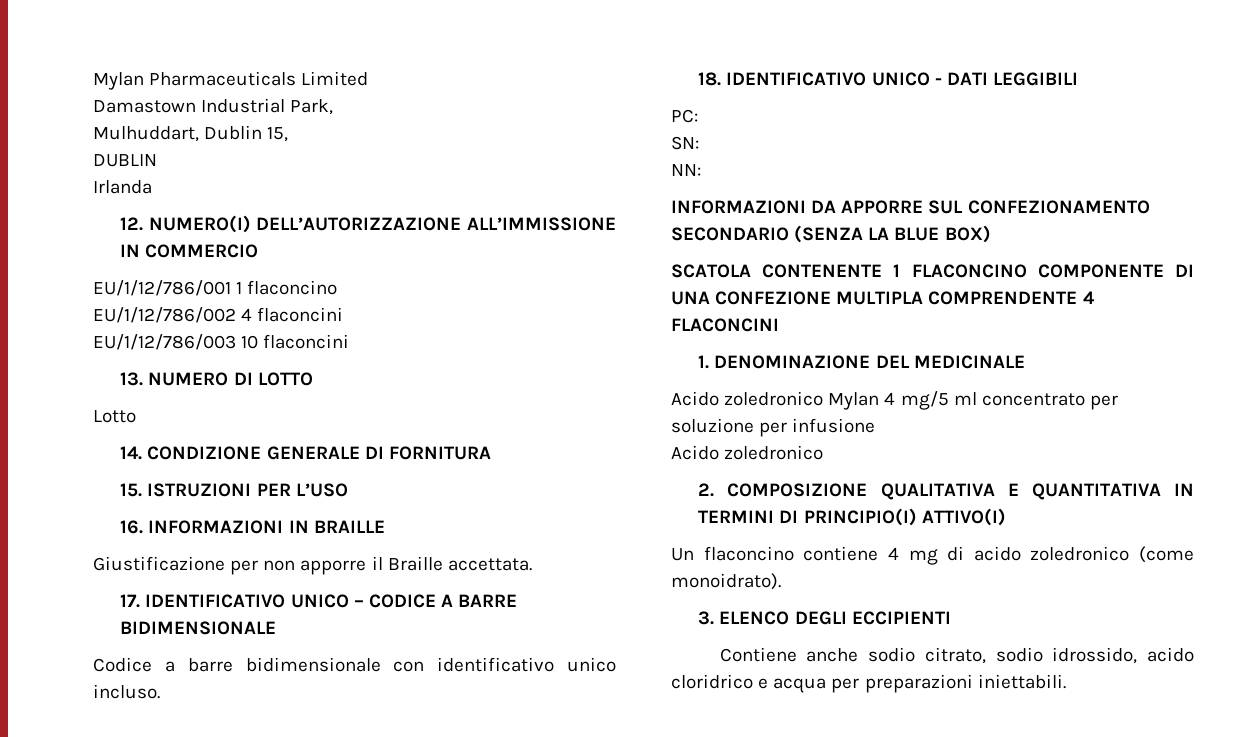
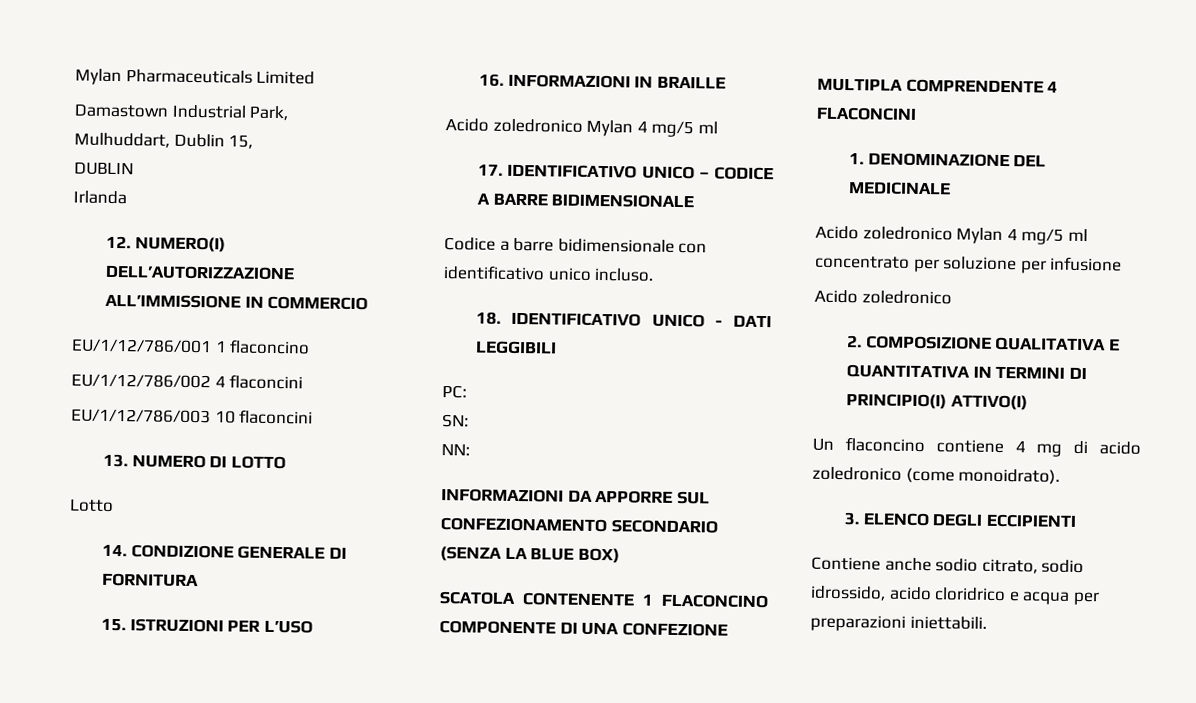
  16. INFORMAZIONI IN BRAILLE
- Giustificazione per non apporre il Braille accettata.
+ Acido zoledronico Mylan 4 mg/5 ml

